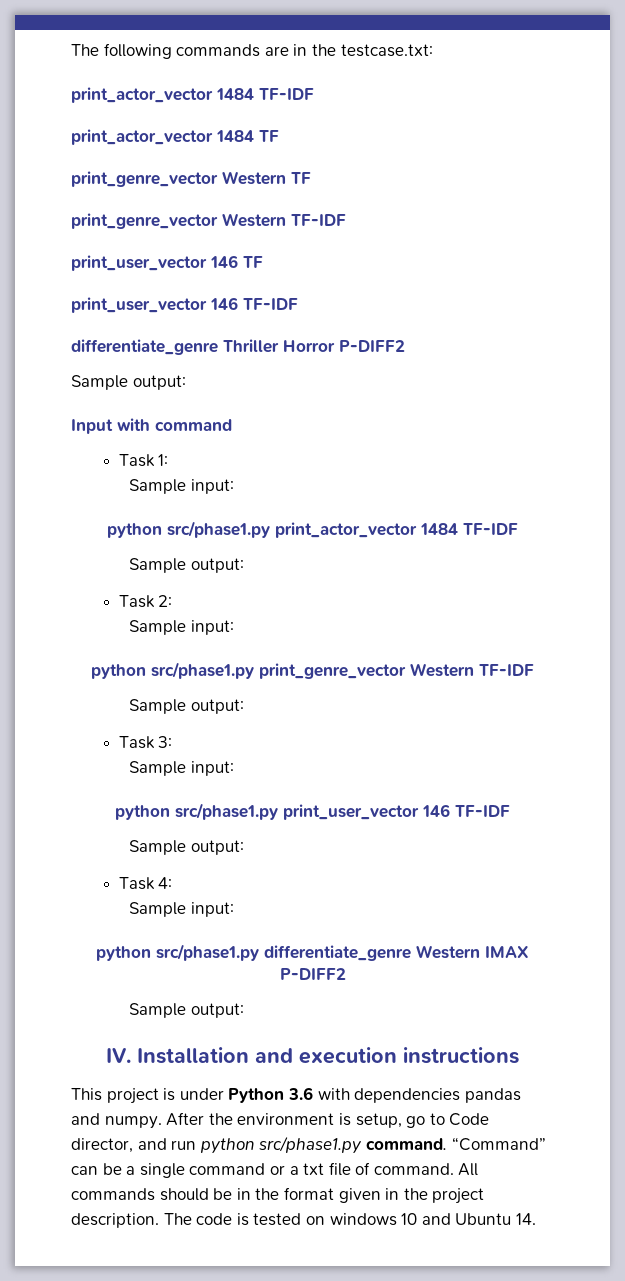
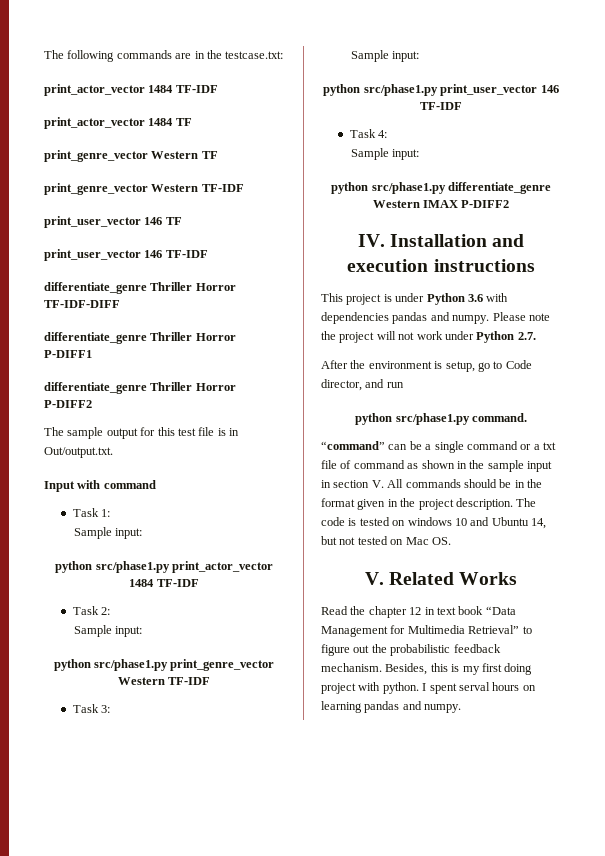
+ differentiate_genre Thriller Horror TF-IDF-DIFF
+ differentiate_genre Thriller Horror P-DIFF1
  differentiate_genre Thriller Horror P-DIFF2
- Sample output:
+ The sample output for this test file is in Out/output.txt.
  python src/phase1.py print_actor_vector 1484 TF-IDF
- Sample output:
  python src/phase1.py print_genre_vector Western TF-IDF
- Sample output:
  python src/phase1.py print_user_vector 146 TF-IDF
- Sample output:
  python src/phase1.py differentiate_genre Western IMAX P-DIFF2
- Sample output:
- This project is under Python 3.6 with dependencies pandas and numpy. After the environment is setup, go to Code director, and run python src/phase1.py command. “Command” can be a single command or a txt file of command. All commands should be in the format given in the project description.
+ This project is under Python 3.6 with dependencies pandas and numpy. Please note the project will not work under Python 2.7.
+ After the environment is setup, go to Code director, and run
+ python src/phase1.py command.
+ “command” can be a single command or a txt file of command as shown in the sample input in section V. All commands should be in the format given in the project description.
- The code is tested on windows 10 and Ubuntu 14.
+ The code is tested on windows 10 and Ubuntu 14, but not tested on Mac OS.
+ V. Related Works
+ Read the chapter 12 in text book “Data Management for Multimedia Retrieval” to figure out the probabilistic feedback mechanism. Besides, this is my first doing project with python. I spent serval hours on learning pandas and numpy.

